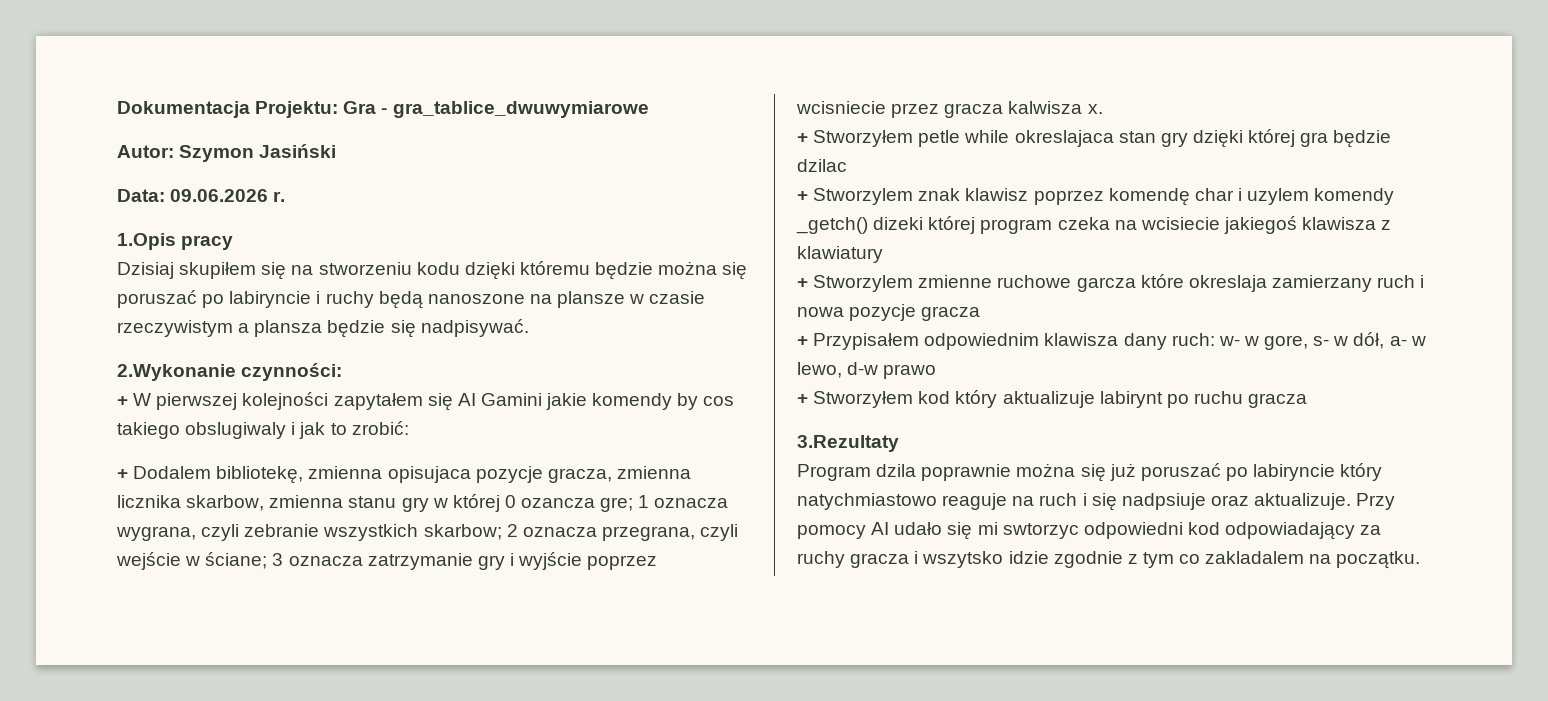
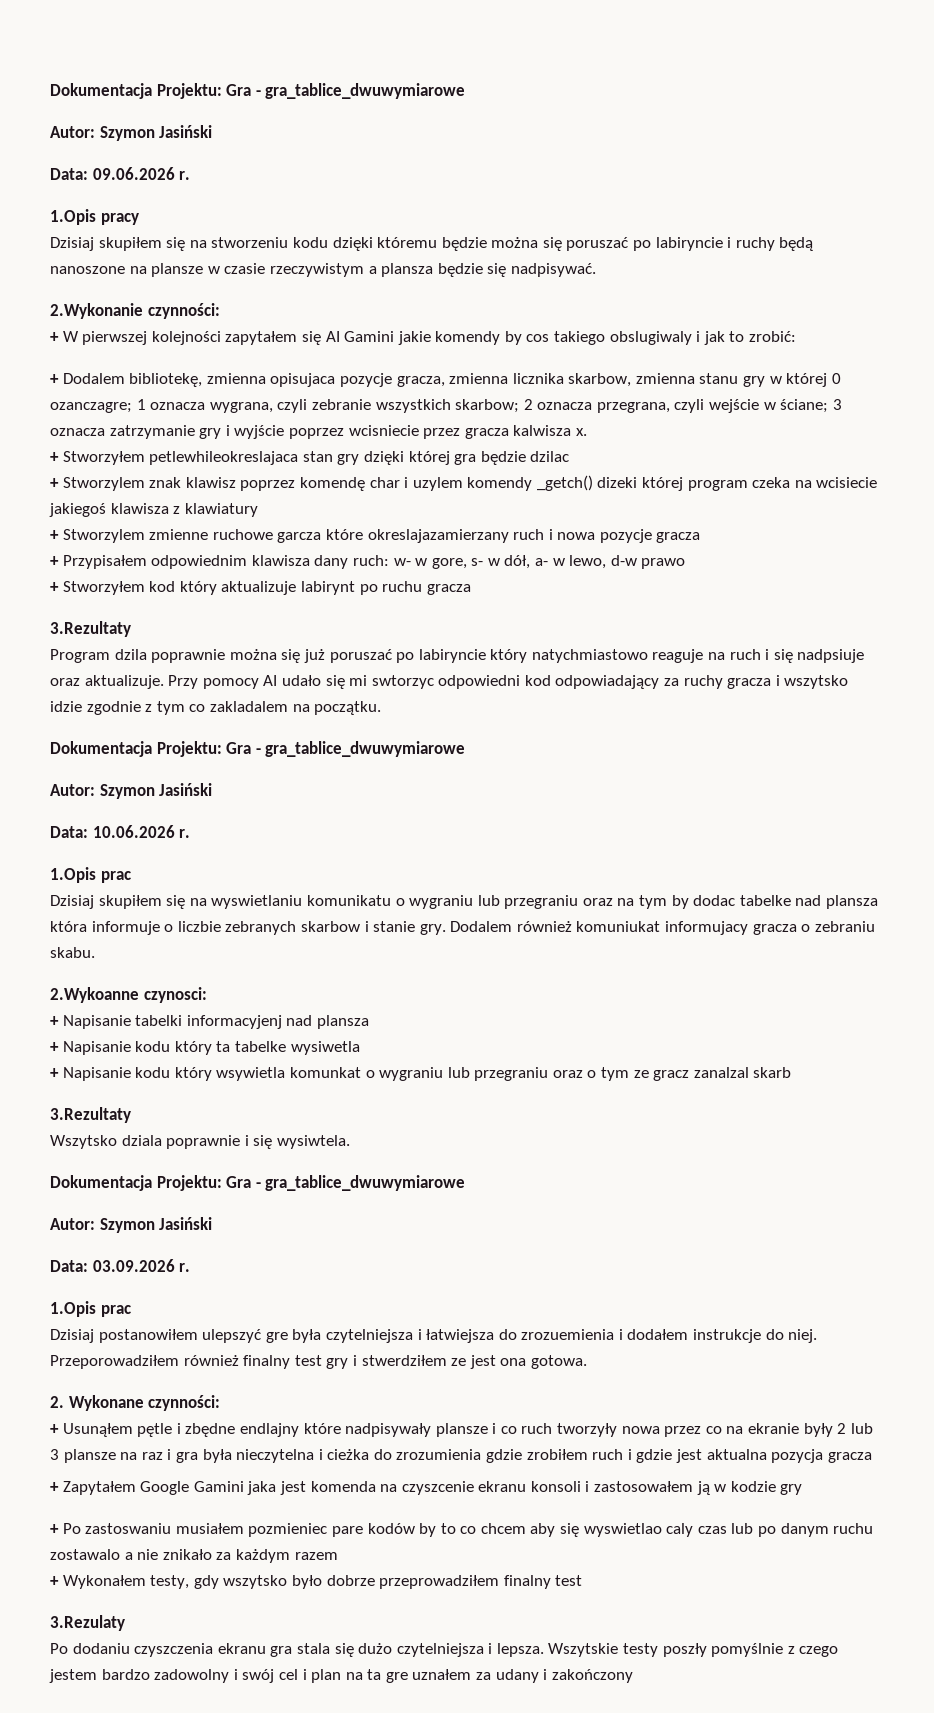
- + Dodalem bibliotekę, zmienna opisujaca pozycje gracza, zmienna licznika skarbow, zmienna stanu gry w której 0 ozancza gre; 1 oznacza wygrana, czyli zebranie wszystkich skarbow; 2 oznacza przegrana, czyli wejście w ściane; 3 oznacza zatrzymanie gry i wyjście poprzez wcisniecie przez gracza kalwisza x.
+ + Dodalem bibliotekę, zmienna opisujaca pozycje gracza, zmienna licznika skarbow, zmienna stanu gry w której 0 ozanczagre; 1 oznacza wygrana, czyli zebranie wszystkich skarbow; 2 oznacza przegrana, czyli wejście w ściane; 3 oznacza zatrzymanie gry i wyjście poprzez wcisniecie przez gracza kalwisza x.
- + Stworzyłem petle while okreslajaca stan gry dzięki której gra będzie dzilac
+ + Stworzyłem petlewhileokreslajaca stan gry dzięki której gra będzie dzilac
- + Stworzylem zmienne ruchowe garcza które okreslaja zamierzany ruch i nowa pozycje gracza
+ + Stworzylem zmienne ruchowe garcza które okreslajazamierzany ruch i nowa pozycje gracza
  Przy pomocy AI udało się mi swtorzyc odpowiedni kod odpowiadający za ruchy gracza i wszytsko idzie zgodnie z tym co zakladalem na początku.
+ Dokumentacja Projektu: Gra - gra_tablice_dwuwymiarowe
+ Autor: Szymon Jasiński
+ Data: 10.06.2026 r.
+ 1.Opis prac
+ Dzisiaj skupiłem się na wyswietlaniu komunikatu o wygraniu lub przegraniu oraz na tym by dodac tabelke nad plansza która informuje o liczbie zebranych skarbow i stanie gry. Dodalem również komuniukat informujacy gracza o zebraniu skabu.
+ 2.Wykoanne czynosci:
+ + Napisanie tabelki informacyjenj nad plansza
+ + Napisanie kodu który ta tabelke wysiwetla
+ + Napisanie kodu który wsywietla komunkat o wygraniu lub przegraniu oraz o tym ze gracz zanalzal skarb
+ 3.Rezultaty
+ Wszytsko dziala poprawnie i się wysiwtela.
+ Dokumentacja Projektu: Gra - gra_tablice_dwuwymiarowe
+ Autor: Szymon Jasiński
+ Data: 03.09.2026 r.
+ 1.Opis prac
+ Dzisiaj postanowiłem ulepszyć gre była czytelniejsza i łatwiejsza do zrozuemienia i dodałem instrukcje do niej. Przeporowadziłem również finalny test gry i stwerdziłem ze jest ona gotowa.
+ 2. Wykonane czynności:
+ + Usunąłem pętle i zbędne endlajny które nadpisywały plansze i co ruch tworzyły nowa przez co na ekranie były 2 lub 3 plansze na raz i gra była nieczytelna i cieżka do zrozumienia gdzie zrobiłem ruch i gdzie jest aktualna pozycja gracza
+ + Zapytałem Google Gamini jaka jest komenda na czyszcenie ekranu konsoli i zastosowałem ją w kodzie gry
+ + Po zastoswaniu musiałem pozmieniec pare kodów by to co chcem aby się wyswietlao caly czas lub po danym ruchu zostawalo a nie znikało za każdym razem
+ + Wykonałem testy, gdy wszytsko było dobrze przeprowadziłem finalny test
+ 3.Rezulaty
+ Po dodaniu czyszczenia ekranu gra stala się dużo czytelniejsza i lepsza. Wszytskie testy poszły pomyślnie z czego jestem bardzo zadowolny i swój cel i plan na ta gre uznałem za udany i zakończony

